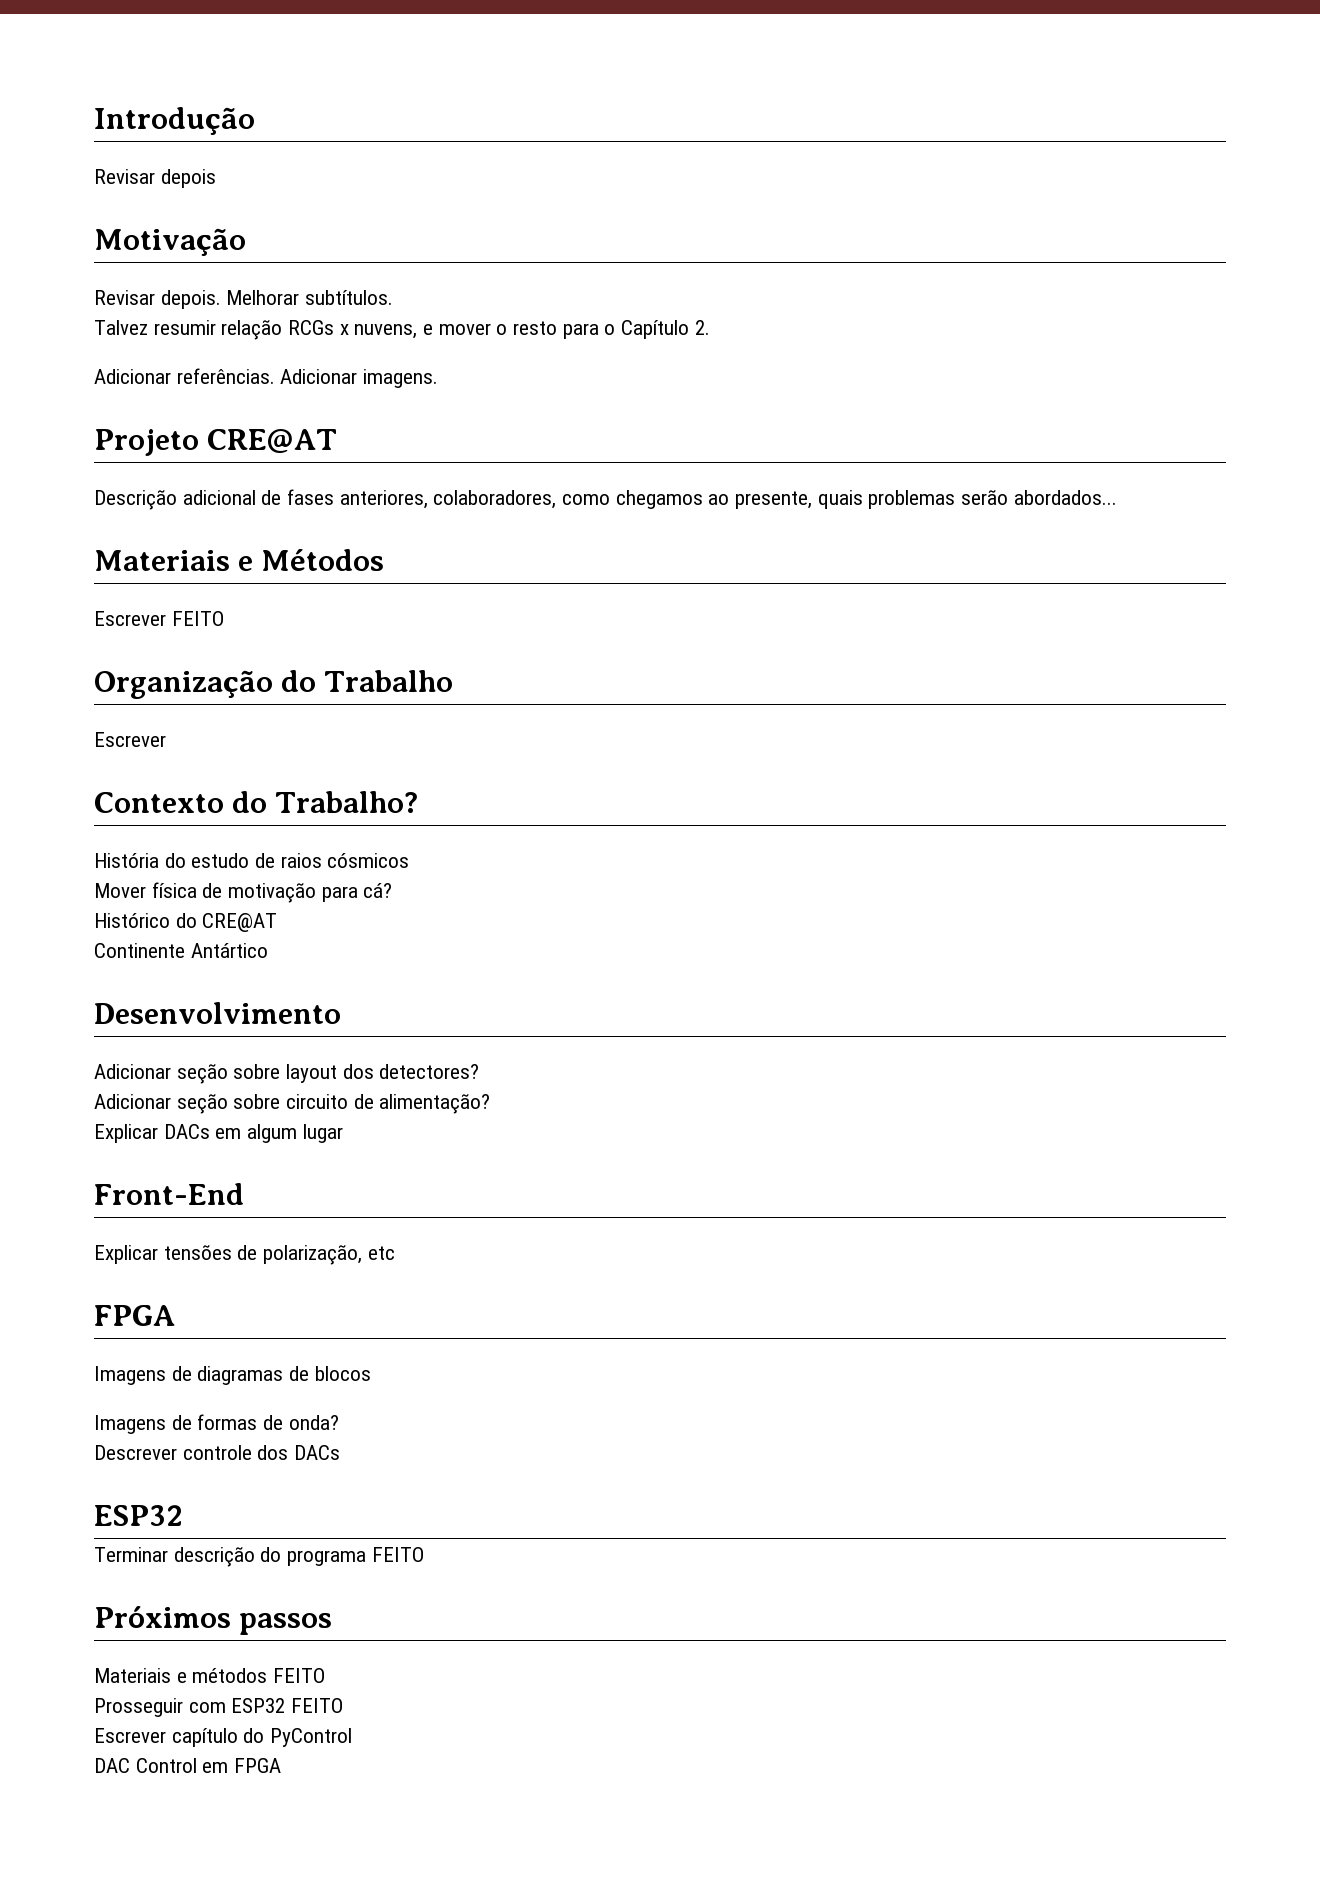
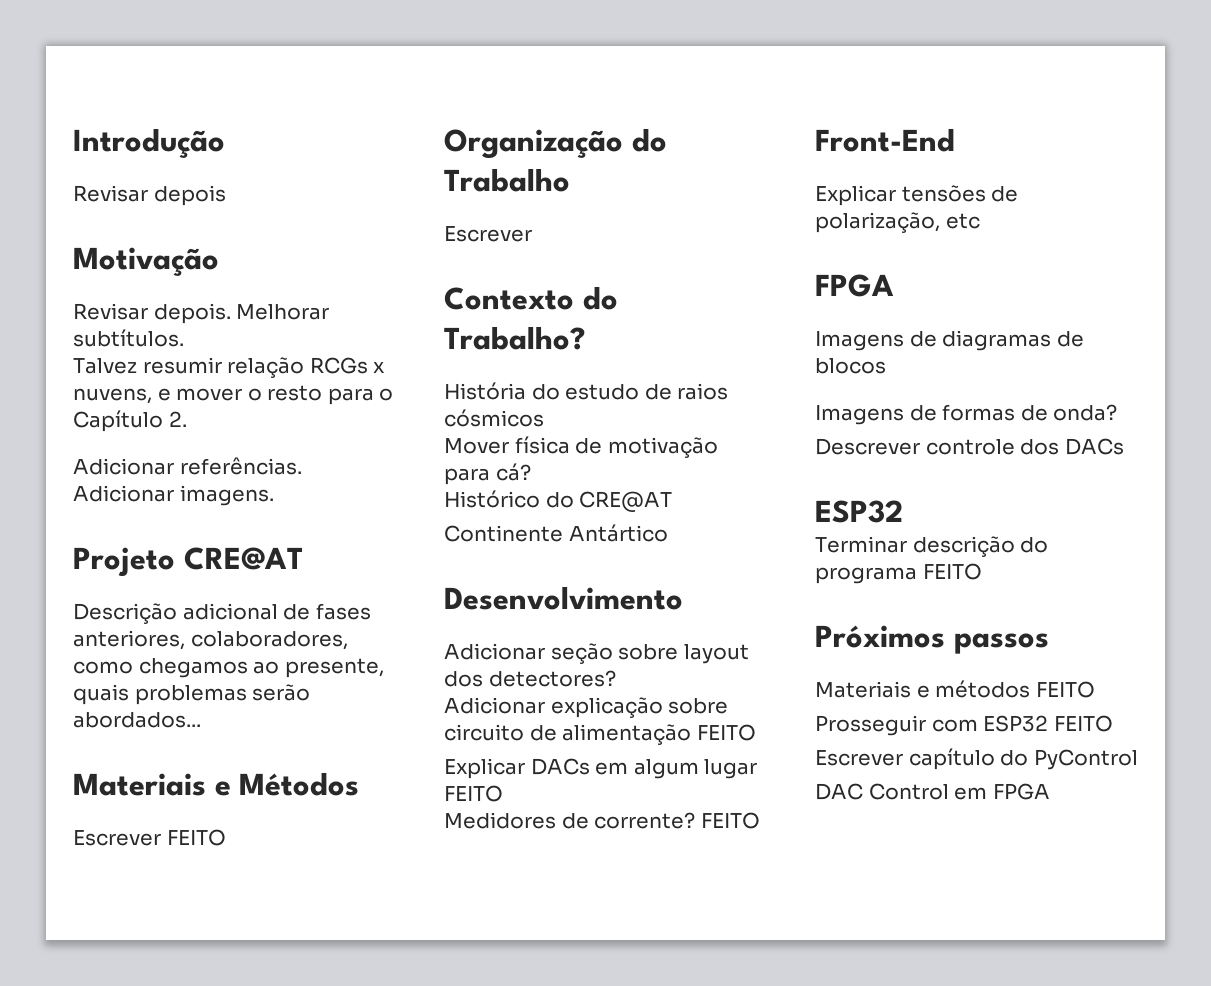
- Adicionar seção sobre circuito de alimentação?
+ Adicionar explicação sobre circuito de alimentação FEITO
- Explicar DACs em algum lugar
+ Explicar DACs em algum lugar FEITO
+ Medidores de corrente? FEITO

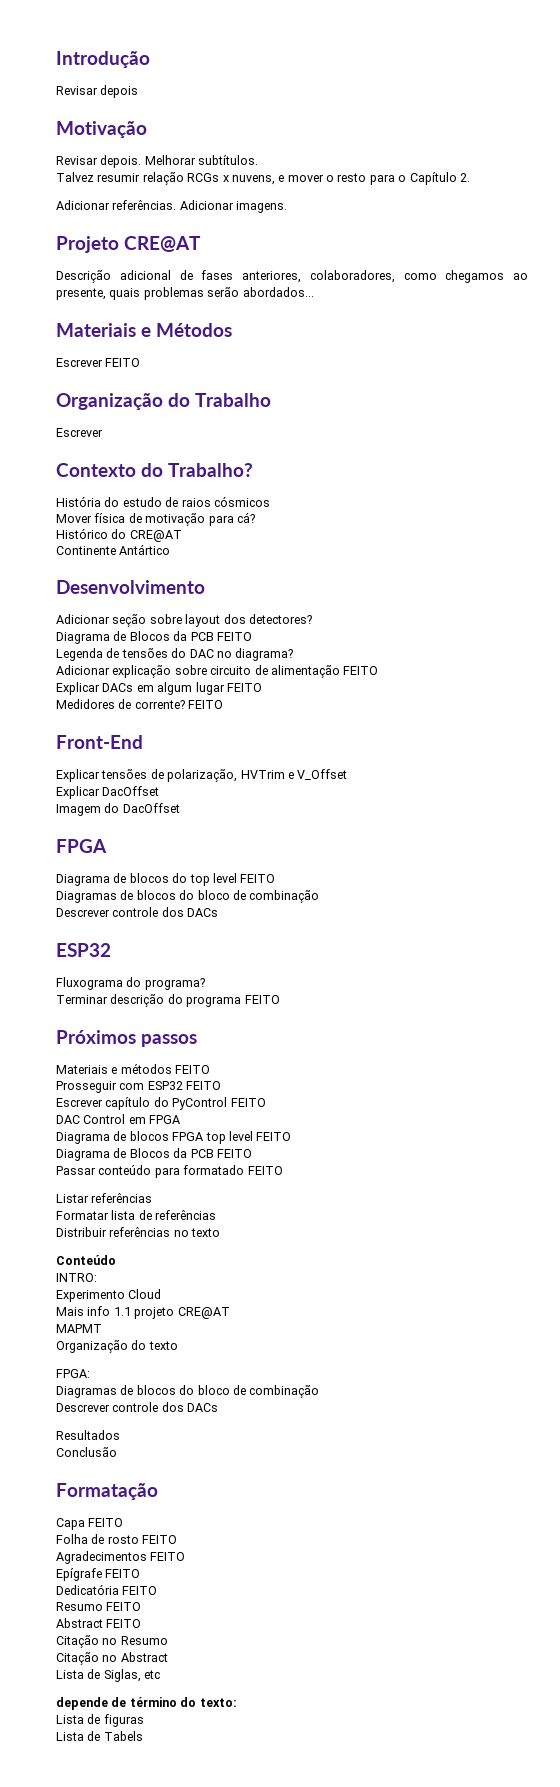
  Adicionar seção sobre layout dos detectores?
+ Diagrama de Blocos da PCB FEITO
+ Legenda de tensões do DAC no diagrama?
- Explicar tensões de polarização, etc
+ Explicar tensões de polarização, HVTrim e V_Offset
+ Explicar DacOffset
+ Imagem do DacOffset
  FPGA
- Imagens de diagramas de blocos
- Imagens de formas de onda?
+ Diagrama de blocos do top level FEITO
+ Diagramas de blocos do bloco de combinação
+ Fluxograma do programa?
- Escrever capítulo do PyControl
+ Escrever capítulo do PyControl FEITO
+ Diagrama de blocos FPGA top level FEITO
+ Diagrama de Blocos da PCB FEITO
+ Passar conteúdo para formatado FEITO
+ Listar referências
+ Formatar lista de referências
+ Distribuir referências no texto
+ Conteúdo
+ INTRO:
+ Experimento Cloud
+ Mais info 1.1 projeto CRE@AT
+ MAPMT
+ Organização do texto
+ FPGA:
+ Diagramas de blocos do bloco de combinação
+ Descrever controle dos DACs
+ Resultados
+ Conclusão
+ Formatação
+ Capa FEITO
+ Folha de rosto FEITO
+ Agradecimentos FEITO
+ Epígrafe FEITO
+ Dedicatória FEITO
+ Resumo FEITO
+ Abstract FEITO
+ Citação no Resumo
+ Citação no Abstract
+ Lista de Siglas, etc
+ depende de término do texto:
+ Lista de figuras
+ Lista de Tabels

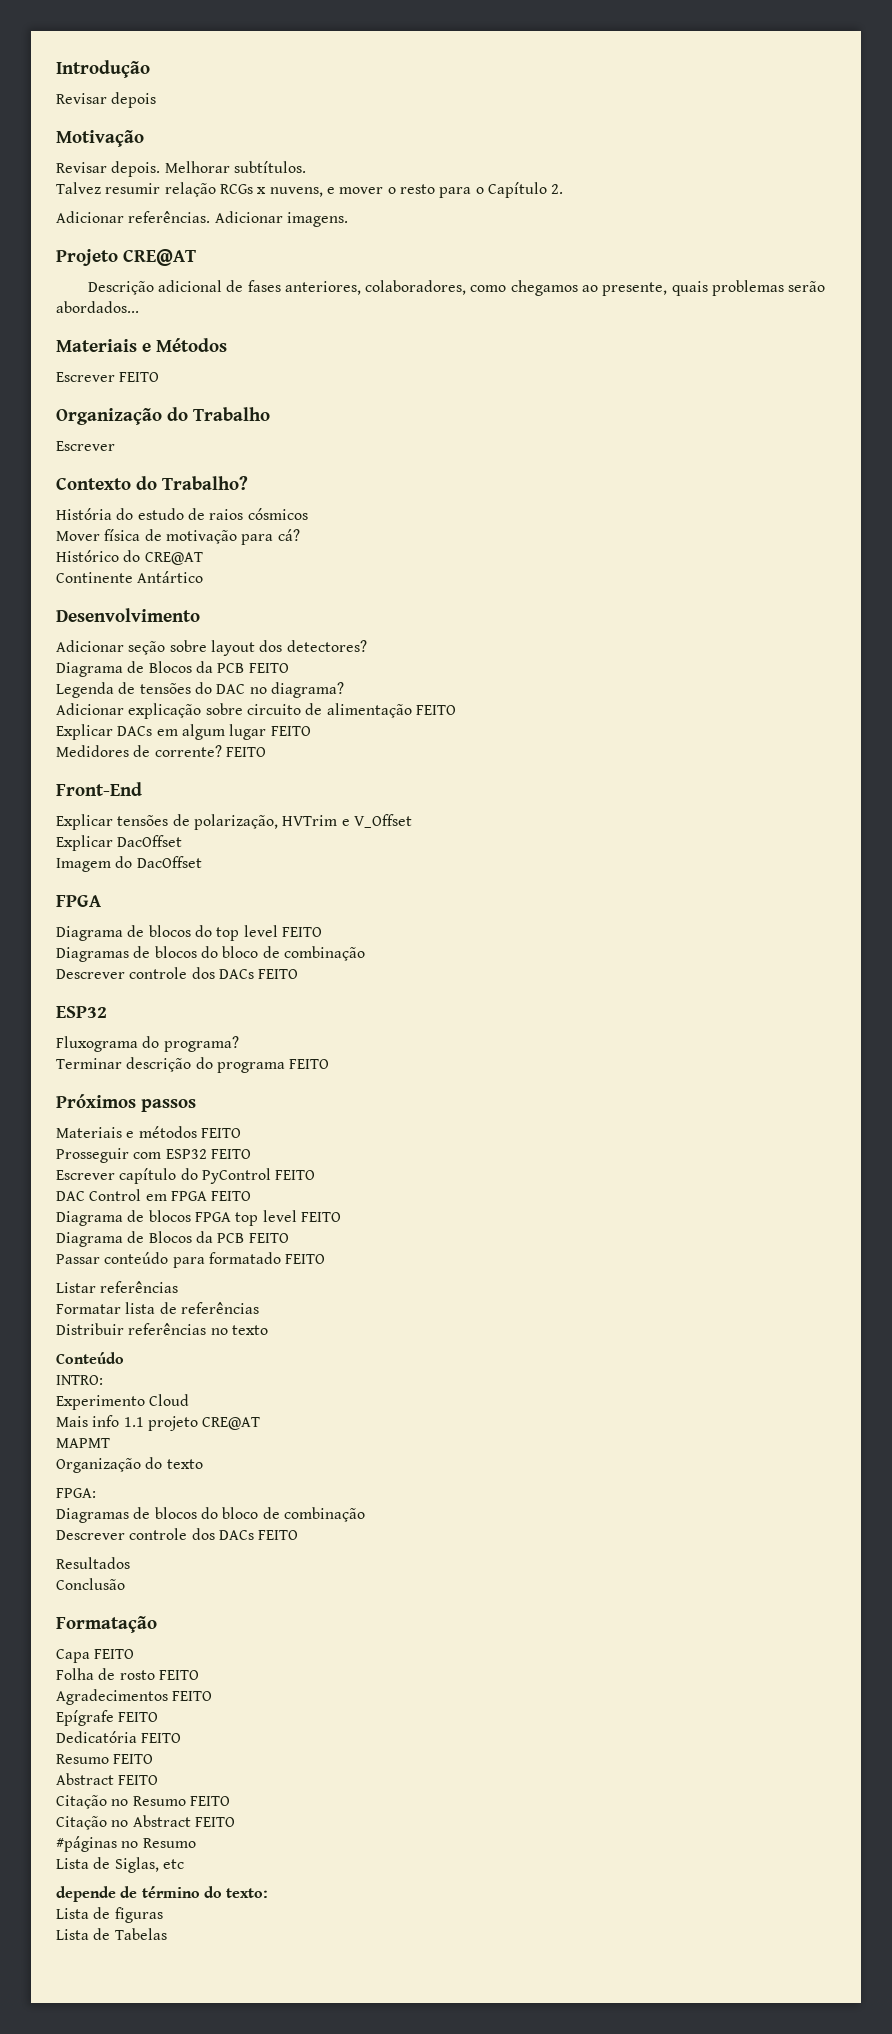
  Diagrama de blocos do top level FEITO
  Diagramas de blocos do bloco de combinação
- Descrever controle dos DACs
+ Descrever controle dos DACs FEITO
- DAC Control em FPGA
+ DAC Control em FPGA FEITO
  FPGA:
  Diagramas de blocos do bloco de combinação
- Descrever controle dos DACs
+ Descrever controle dos DACs FEITO
- Citação no Resumo
+ Citação no Resumo FEITO
- Citação no Abstract
+ Citação no Abstract FEITO
+ #páginas no Resumo
- Lista de Tabels
+ Lista de Tabelas

